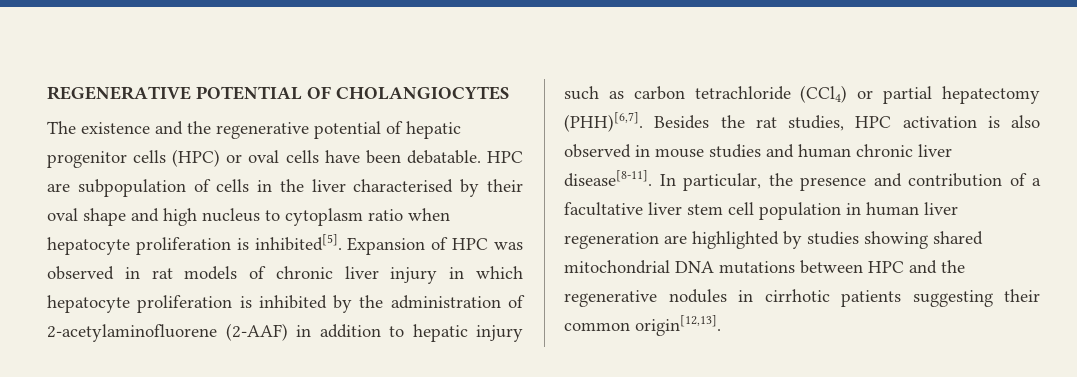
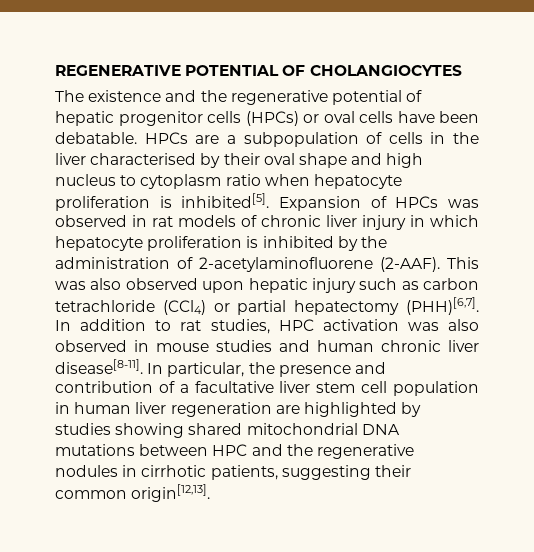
- The existence and the regenerative potential of hepatic progenitor cells (HPC) or oval cells have been debatable.
+ The existence and the regenerative potential of hepatic progenitor cells (HPCs) or oval cells have been debatable.
- HPC are subpopulation of cells in the liver characterised by their oval shape and high nucleus to cytoplasm ratio when hepatocyte proliferation is inhibited[5].
+ HPCs are a subpopulation of cells in the liver characterised by their oval shape and high nucleus to cytoplasm ratio when hepatocyte proliferation is inhibited[5].
- Expansion of HPC was observed in rat models of chronic liver injury in which hepatocyte proliferation is inhibited by the administration of 2-acetylaminofluorene (2-AAF) in addition to hepatic injury such as carbon tetrachloride (CCl4) or partial hepatectomy (PHH)[6,7].
+ Expansion of HPCs was observed in rat models of chronic liver injury in which hepatocyte proliferation is inhibited by the administration of 2-acetylaminofluorene (2-AAF). This was also observed upon hepatic injury such as carbon tetrachloride (CCl4) or partial hepatectomy (PHH)[6,7].
- Besides the rat studies, HPC activation is also observed in mouse studies and human chronic liver disease[8-11].
+ In addition to rat studies, HPC activation was also observed in mouse studies and human chronic liver disease[8-11].
- In particular, the presence and contribution of a facultative liver stem cell population in human liver regeneration are highlighted by studies showing shared mitochondrial DNA mutations between HPC and the regenerative nodules in cirrhotic patients suggesting their common origin[12,13].
+ In particular, the presence and contribution of a facultative liver stem cell population in human liver regeneration are highlighted by studies showing shared mitochondrial DNA mutations between HPC and the regenerative nodules in cirrhotic patients, suggesting their common origin[12,13].

